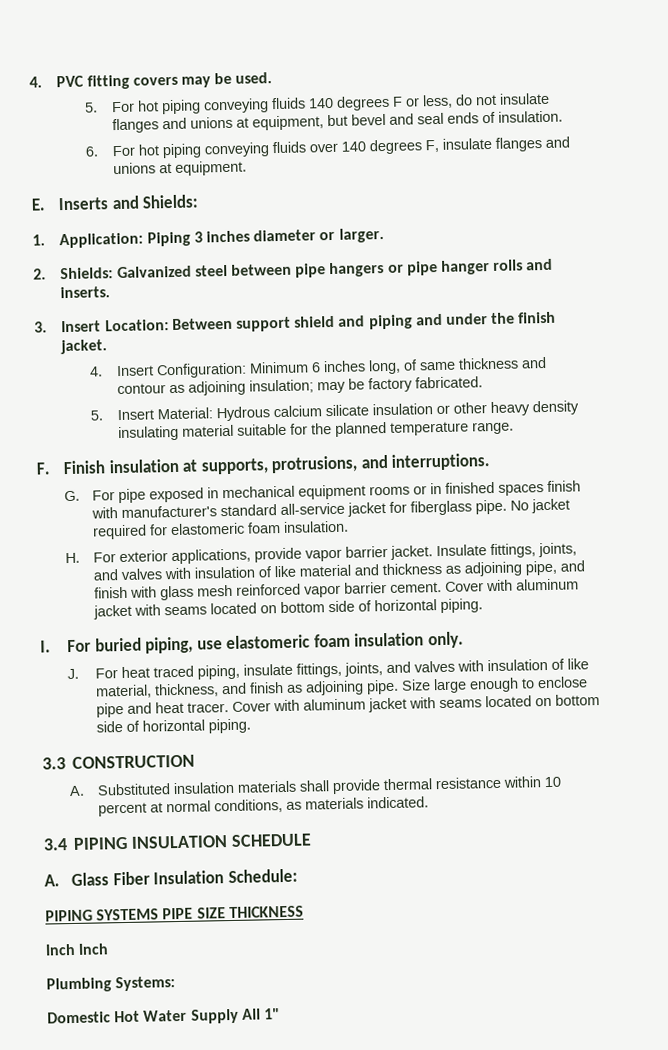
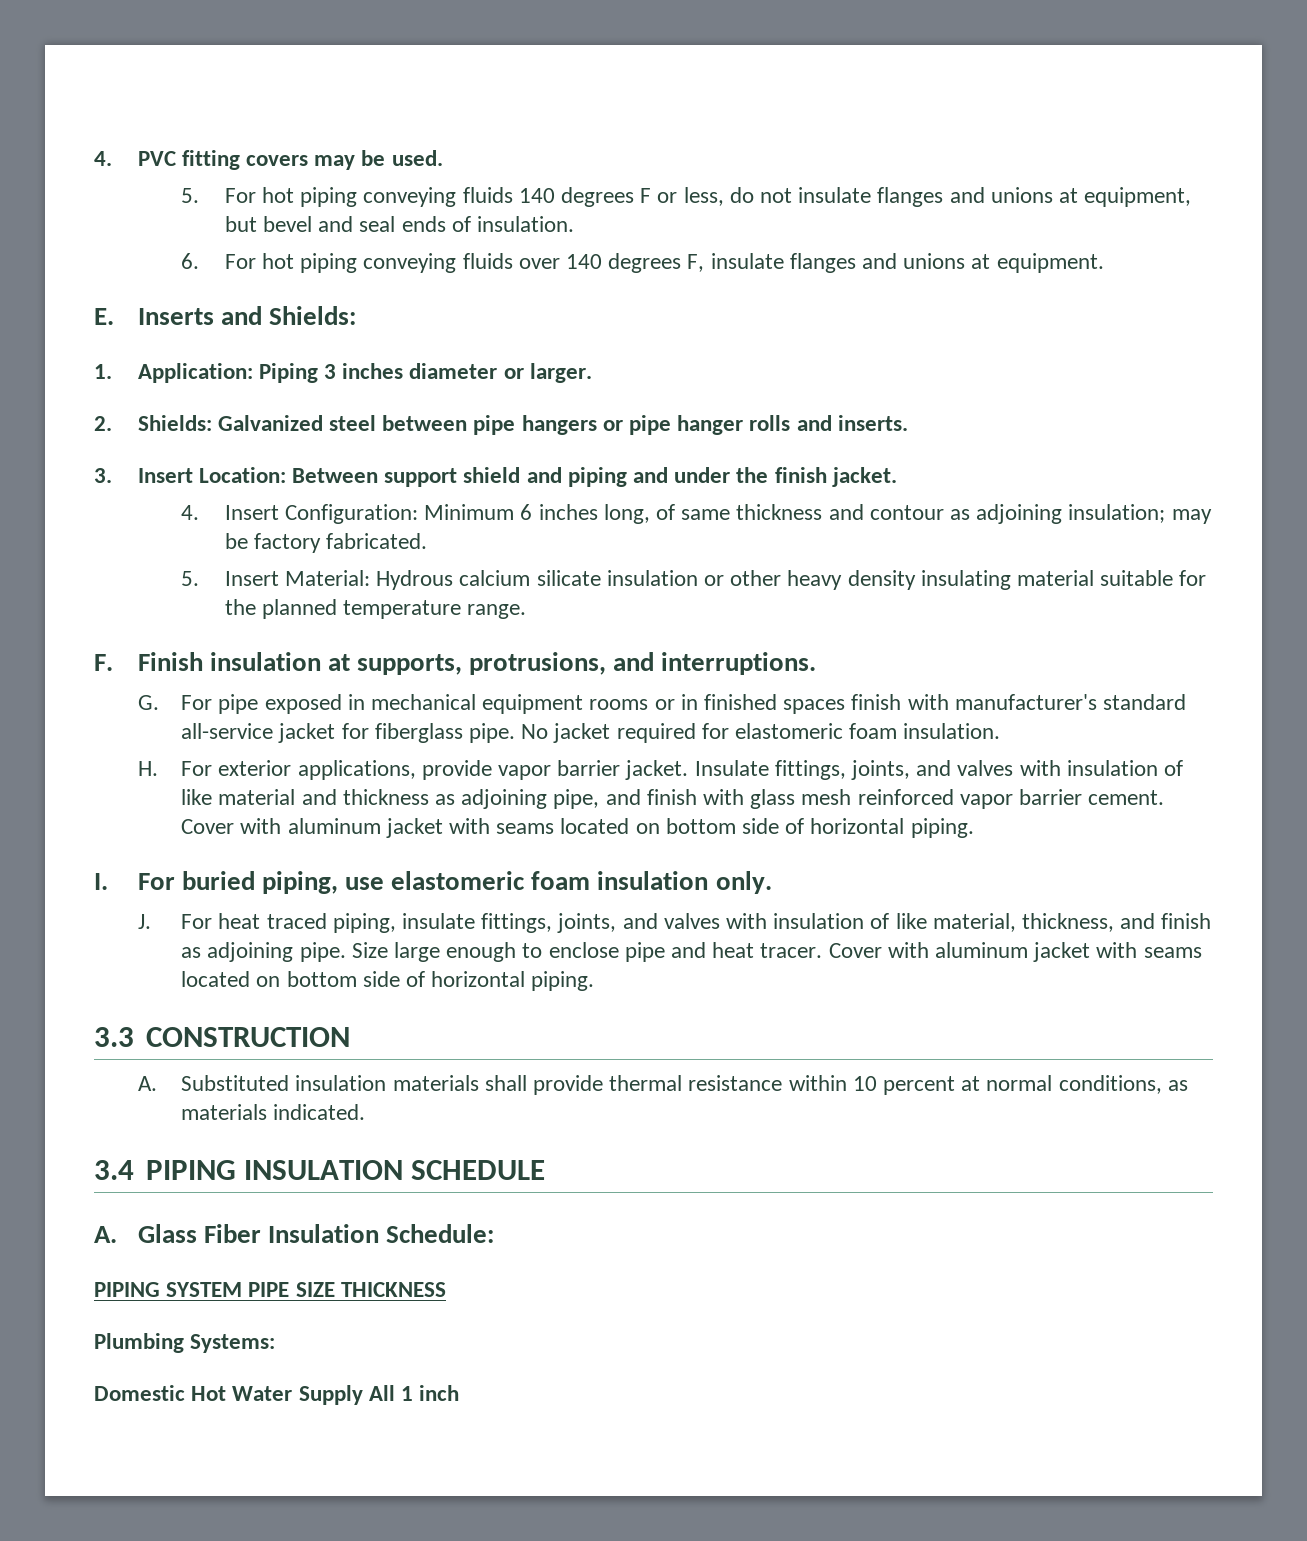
- PIPING SYSTEMS PIPE SIZE THICKNESS
+ PIPING SYSTEM PIPE SIZE THICKNESS
- Inch Inch
- Domestic Hot Water Supply All 1"
+ Domestic Hot Water Supply All 1 inch

